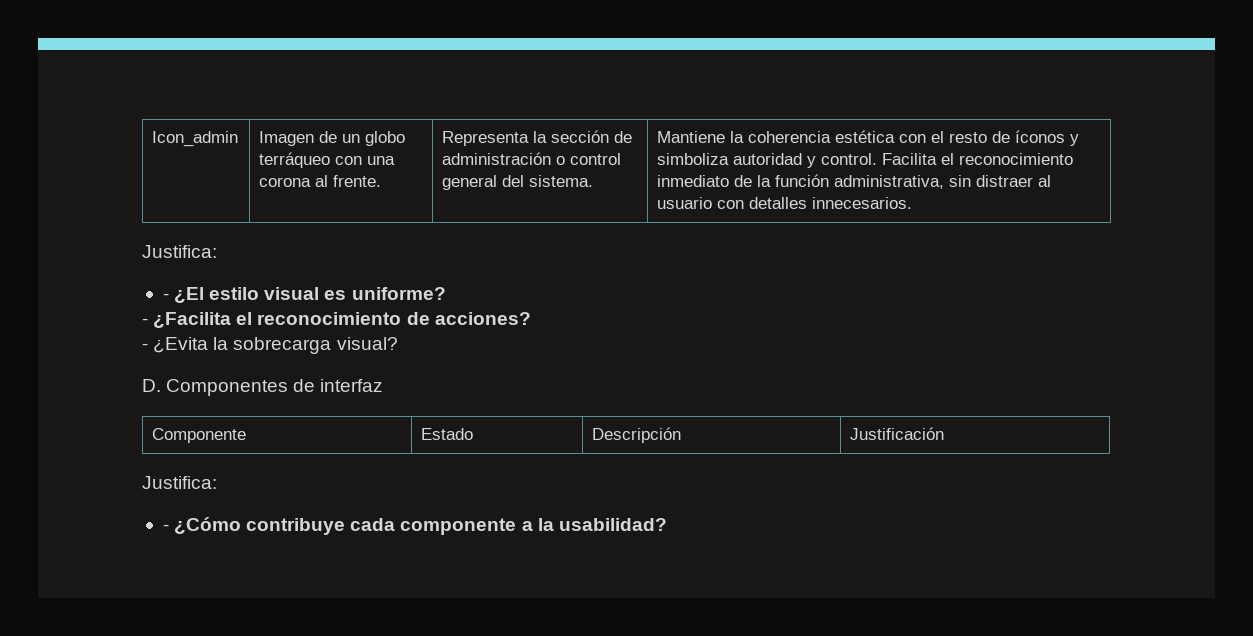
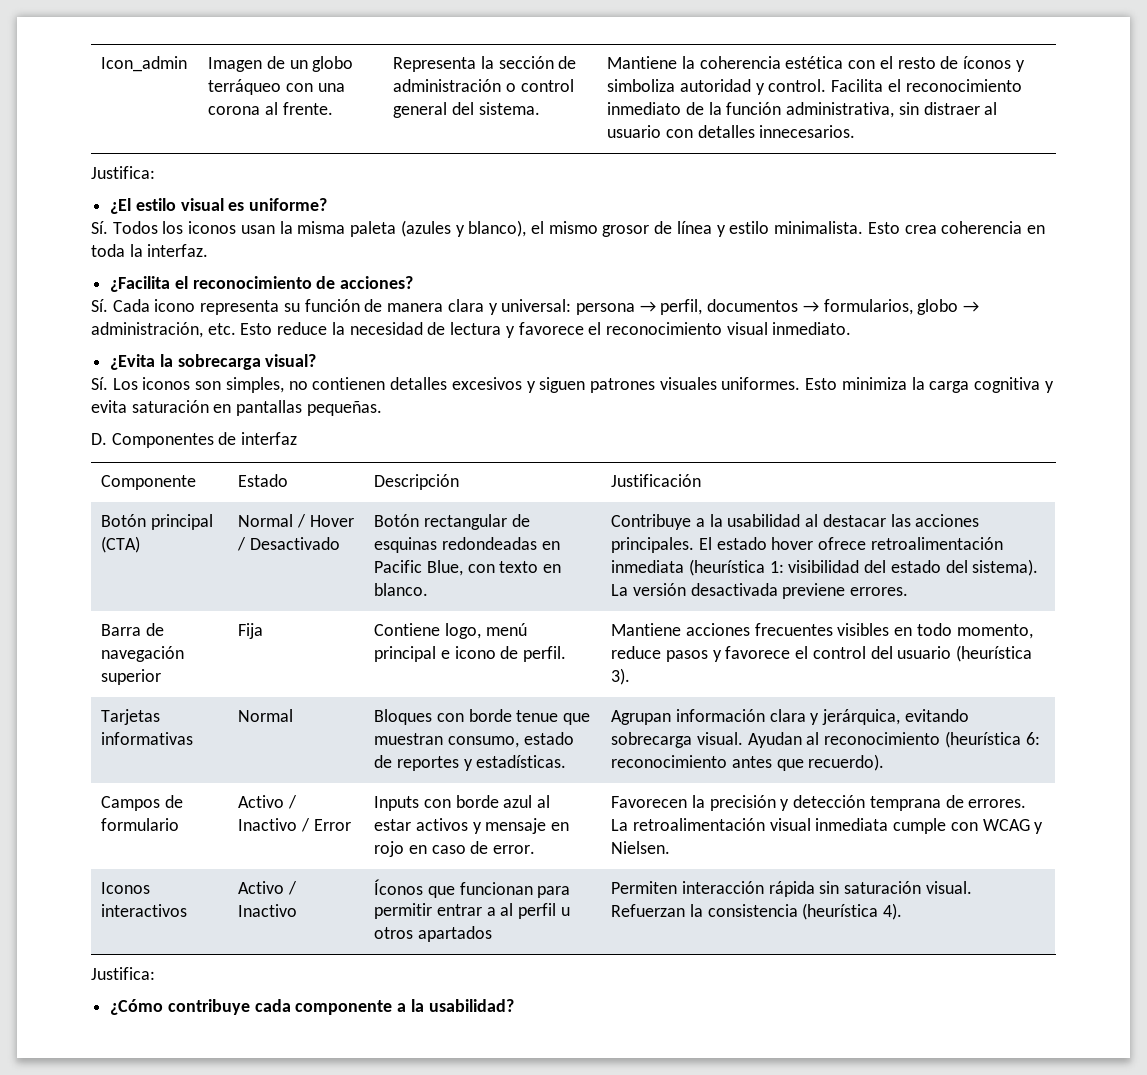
- - ¿El estilo visual es uniforme?
+ ¿El estilo visual es uniforme?
- - ¿Facilita el reconocimiento de acciones?
+ Sí. Todos los iconos usan la misma paleta (azules y blanco), el mismo grosor de línea y estilo minimalista. Esto crea coherencia en toda la interfaz.
+ ¿Facilita el reconocimiento de acciones?
- - ¿Evita la sobrecarga visual?
+ Sí. Cada icono representa su función de manera clara y universal: persona → perfil, documentos → formularios, globo → administración, etc. Esto reduce la necesidad de lectura y favorece el reconocimiento visual inmediato.
+ ¿Evita la sobrecarga visual?
+ Sí. Los iconos son simples, no contienen detalles excesivos y siguen patrones visuales uniformes. Esto minimiza la carga cognitiva y evita saturación en pantallas pequeñas.
  Componente | Estado | Descripción | Justificación
+ Botón principal (CTA) | Normal / Hover / Desactivado | Botón rectangular de esquinas redondeadas en Pacific Blue, con texto en blanco. | Contribuye a la usabilidad al destacar las acciones principales. El estado hover ofrece retroalimentación inmediata (heurística 1: visibilidad del estado del sistema). La versión desactivada previene errores.
+ Barra de navegación superior | Fija | Contiene logo, menú principal e icono de perfil. | Mantiene acciones frecuentes visibles en todo momento, reduce pasos y favorece el control del usuario (heurística 3).
+ Tarjetas informativas | Normal | Bloques con borde tenue que muestran consumo, estado de reportes y estadísticas. | Agrupan información clara y jerárquica, evitando sobrecarga visual. Ayudan al reconocimiento (heurística 6: reconocimiento antes que recuerdo).
+ Campos de formulario | Activo / Inactivo / Error | Inputs con borde azul al estar activos y mensaje en rojo en caso de error. | Favorecen la precisión y detección temprana de errores. La retroalimentación visual inmediata cumple con WCAG y Nielsen.
+ Iconos interactivos | Activo / Inactivo | Íconos que funcionan para permitir entrar a al perfil u otros apartados | Permiten interacción rápida sin saturación visual. Refuerzan la consistencia (heurística 4).
  Justifica:
- - ¿Cómo contribuye cada componente a la usabilidad?
+ ¿Cómo contribuye cada componente a la usabilidad?

